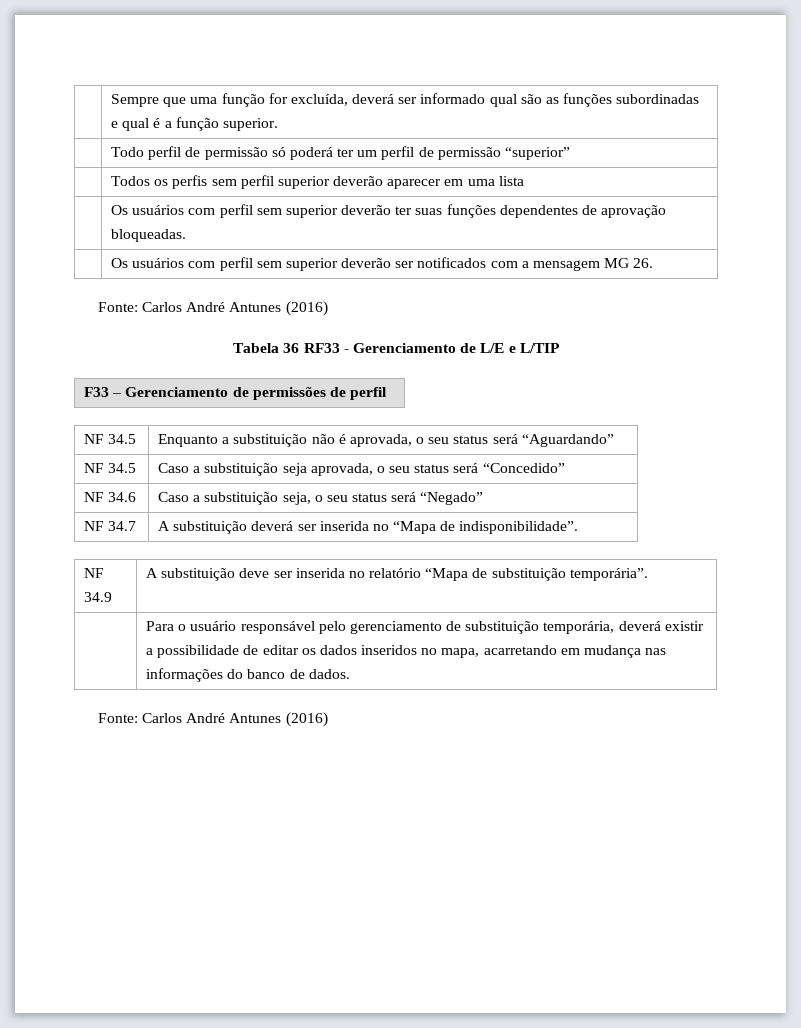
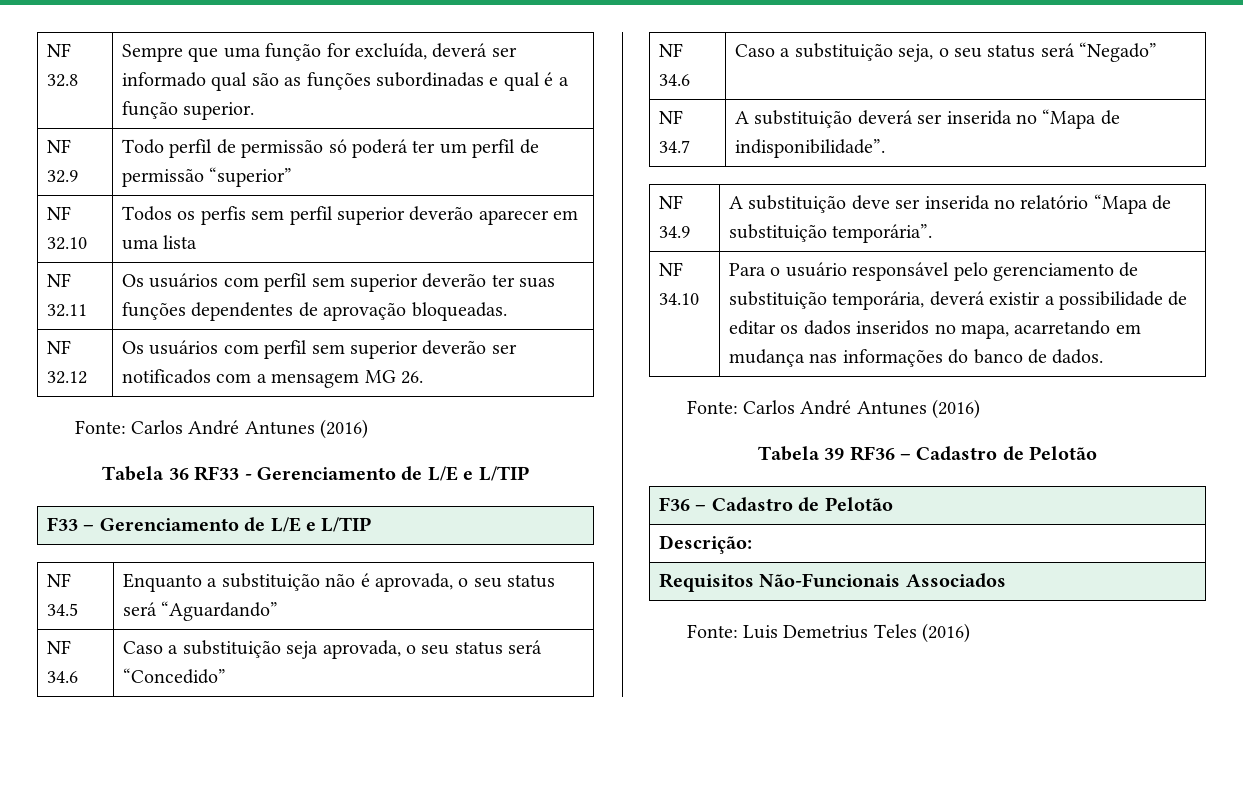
- | Sempre que uma função for excluída, deverá ser informado qual são as funções subordinadas e qual é a função superior.
+ NF 32.8 | Sempre que uma função for excluída, deverá ser informado qual são as funções subordinadas e qual é a função superior.
- | Todo perfil de permissão só poderá ter um perfil de permissão “superior”
+ NF 32.9 | Todo perfil de permissão só poderá ter um perfil de permissão “superior”
- | Todos os perfis sem perfil superior deverão aparecer em uma lista
+ NF 32.10 | Todos os perfis sem perfil superior deverão aparecer em uma lista
- | Os usuários com perfil sem superior deverão ter suas funções dependentes de aprovação bloqueadas.
+ NF 32.11 | Os usuários com perfil sem superior deverão ter suas funções dependentes de aprovação bloqueadas.
- | Os usuários com perfil sem superior deverão ser notificados com a mensagem MG 26.
+ NF 32.12 | Os usuários com perfil sem superior deverão ser notificados com a mensagem MG 26.
- F33 – Gerenciamento de permissões de perfil
+ F33 – Gerenciamento de L/E e L/TIP
- NF 34.5 | Caso a substituição seja aprovada, o seu status será “Concedido”
+ NF 34.6 | Caso a substituição seja aprovada, o seu status será “Concedido”
- | Para o usuário responsável pelo gerenciamento de substituição temporária, deverá existir a possibilidade de editar os dados inseridos no mapa, acarretando em mudança nas informações do banco de dados.
+ NF 34.10 | Para o usuário responsável pelo gerenciamento de substituição temporária, deverá existir a possibilidade de editar os dados inseridos no mapa, acarretando em mudança nas informações do banco de dados.
+ Tabela 39 RF36 – Cadastro de Pelotão
+ F36 – Cadastro de Pelotão
+ Descrição:
+ Requisitos Não-Funcionais Associados
+ Fonte: Luis Demetrius Teles (2016)

